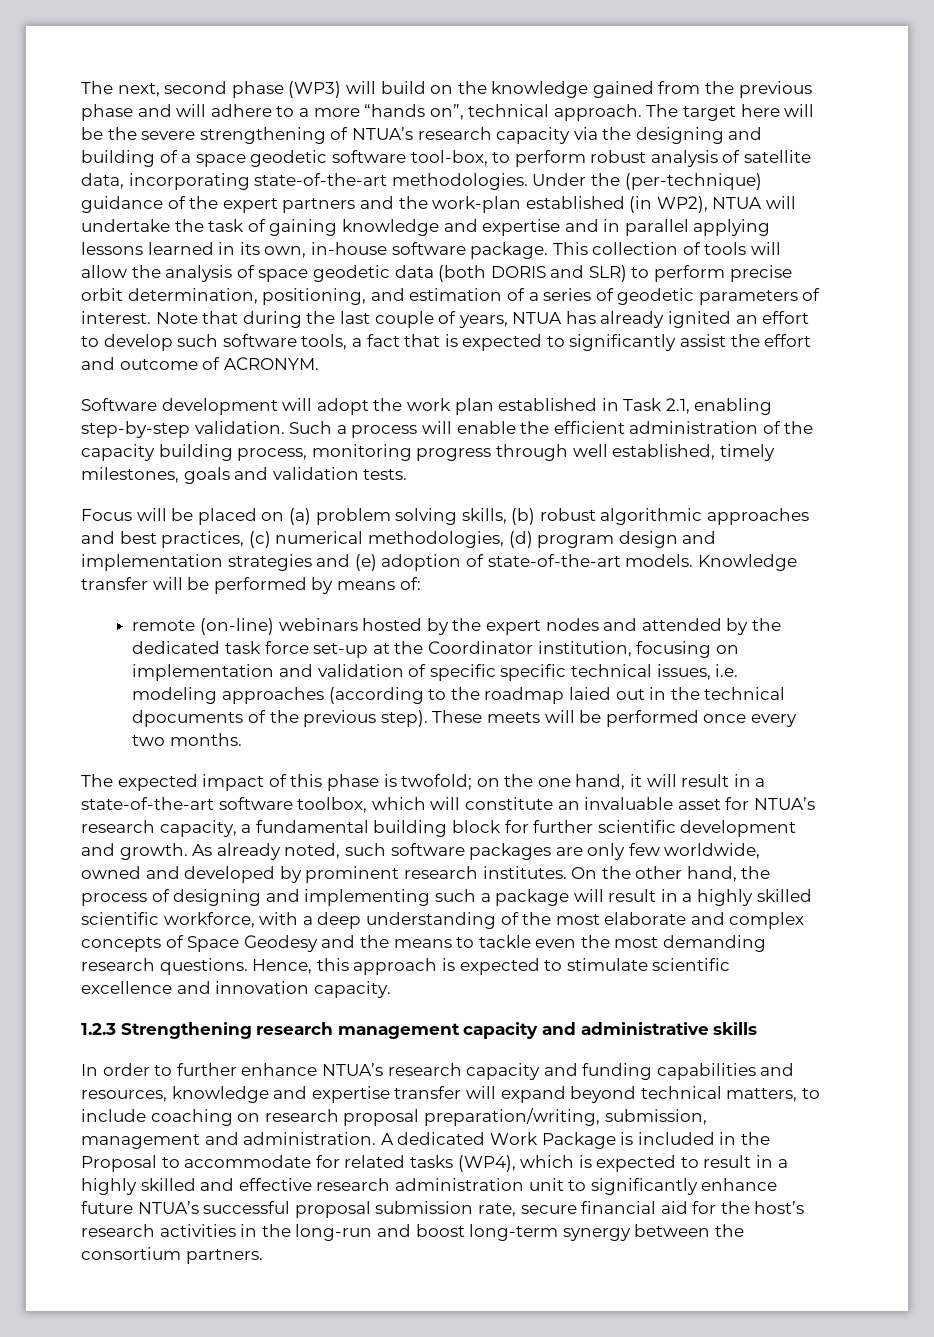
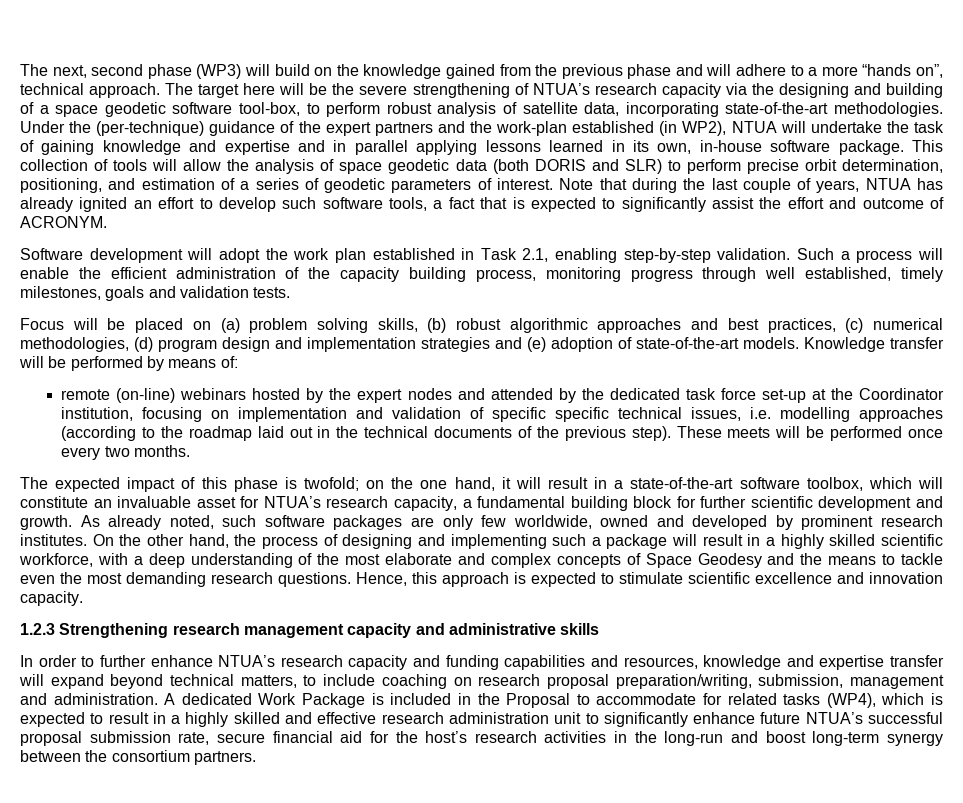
- remote (on-line) webinars hosted by the expert nodes and attended by the dedicated task force set-up at the Coordinator institution, focusing on implementation and validation of specific specific technical issues, i.e. modeling approaches (according to the roadmap laied out in the technical dpocuments of the previous step).
+ remote (on-line) webinars hosted by the expert nodes and attended by the dedicated task force set-up at the Coordinator institution, focusing on implementation and validation of specific specific technical issues, i.e. modelling approaches (according to the roadmap laid out in the technical documents of the previous step).

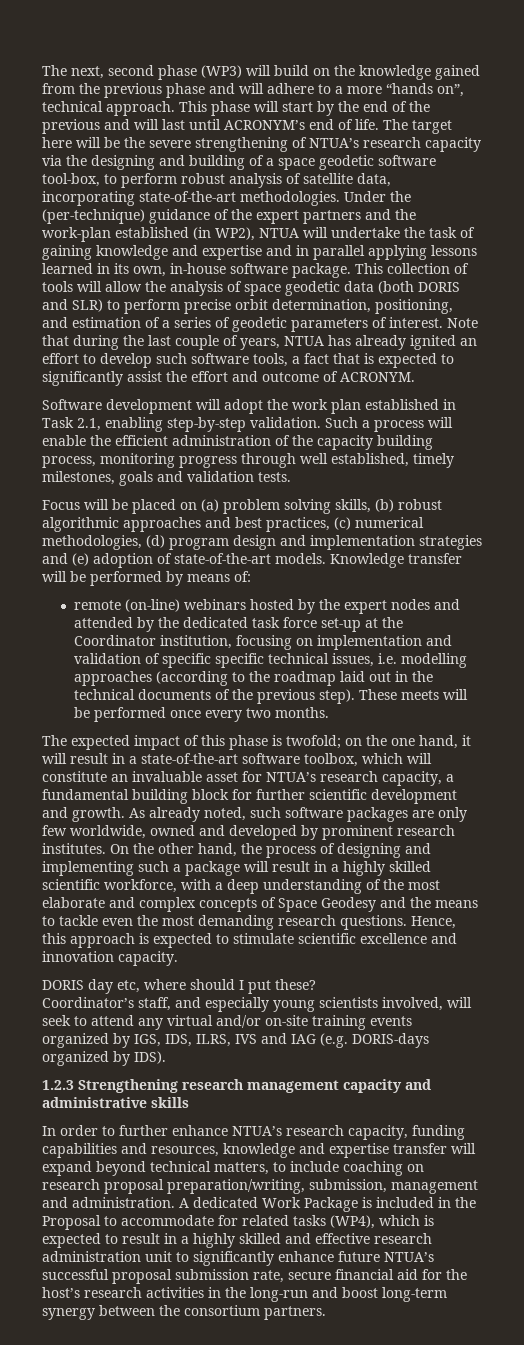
+ This phase will start by the end of the previous and will last until ACRONYM’s end of life.
+ DORIS day etc, where should I put these?
+ Coordinator’s staff, and especially young scientists involved, will seek to attend any virtual and/or on-site training events organized by IGS, IDS, ILRS, IVS and IAG (e.g. DORIS-days organized by IDS).
- In order to further enhance NTUA’s research capacity and funding capabilities and resources, knowledge and expertise transfer will expand beyond technical matters, to include coaching on research proposal preparation/writing, submission, management and administration.
+ In order to further enhance NTUA’s research capacity, funding capabilities and resources, knowledge and expertise transfer will expand beyond technical matters, to include coaching on research proposal preparation/writing, submission, management and administration.

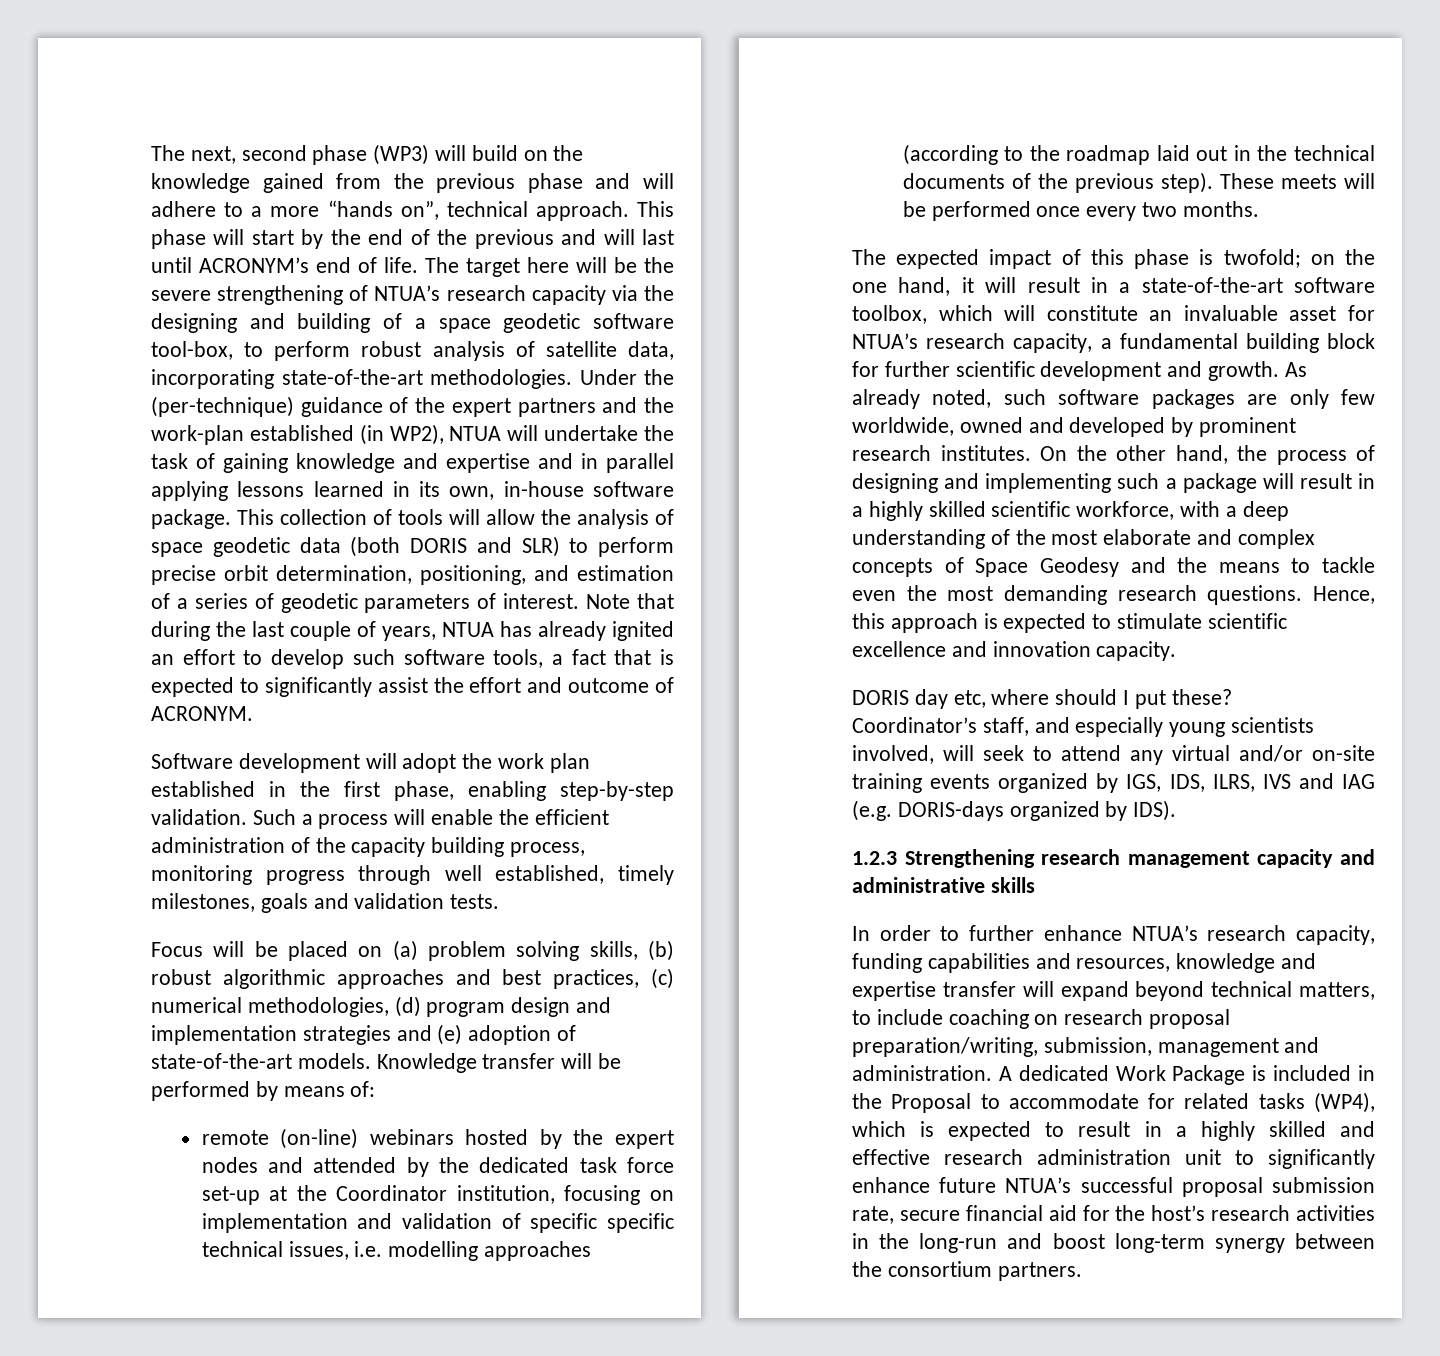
- Software development will adopt the work plan established in Task 2.1, enabling step-by-step validation.
+ Software development will adopt the work plan established in the first phase, enabling step-by-step validation.

